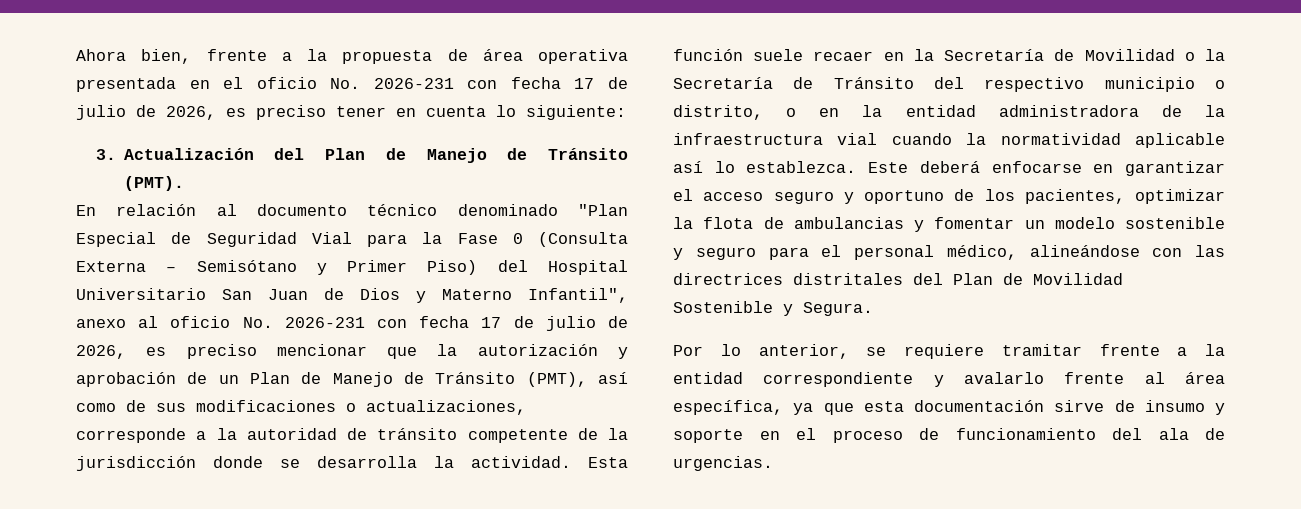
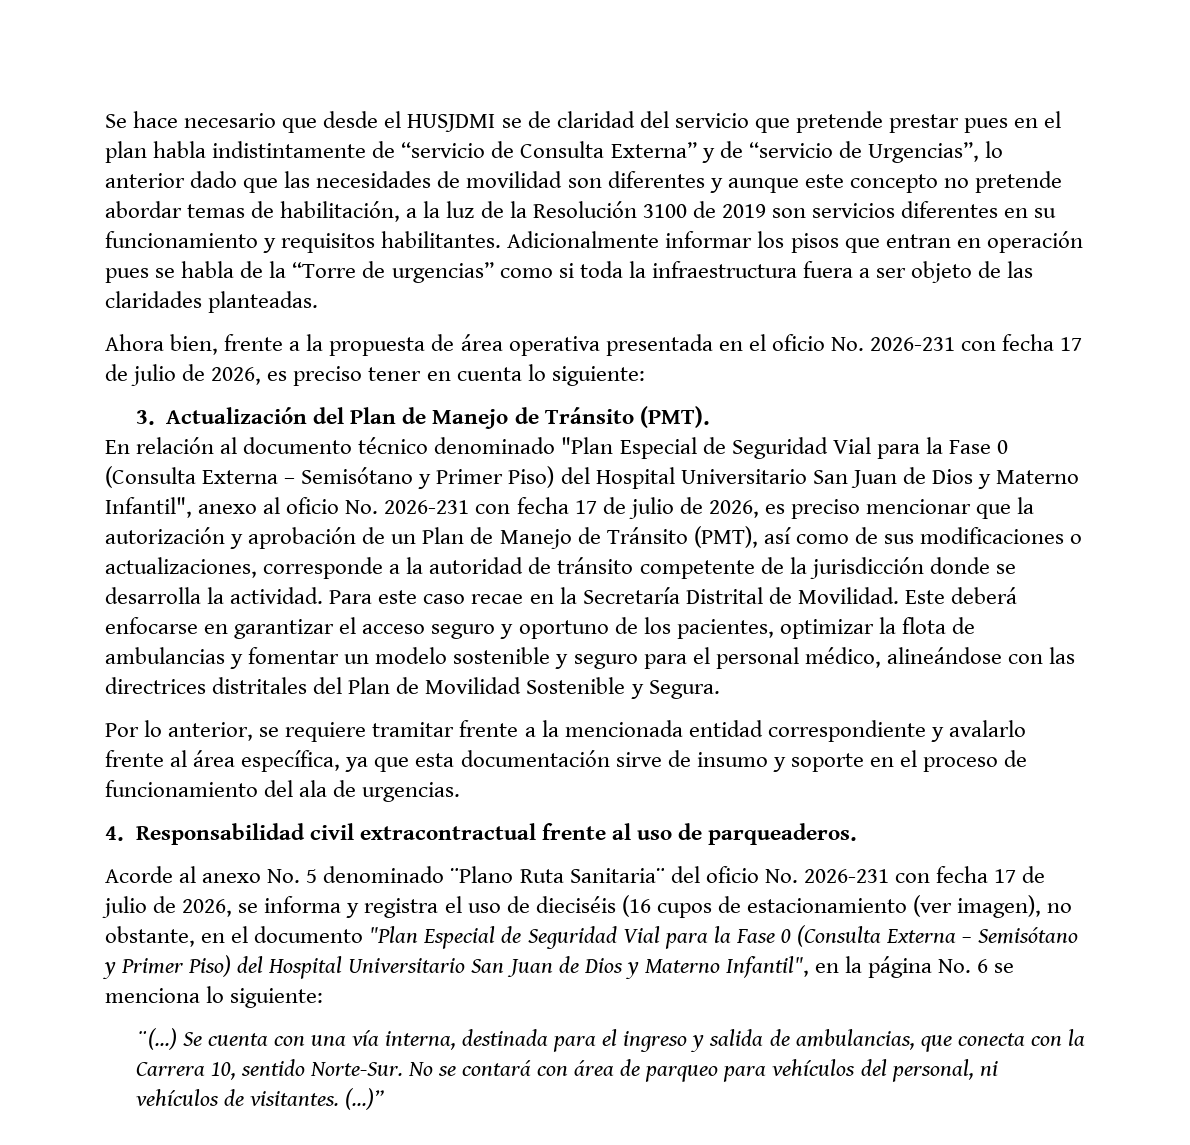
+ Se hace necesario que desde el HUSJDMI se de claridad del servicio que pretende prestar pues en el plan habla indistintamente de “servicio de Consulta Externa” y de “servicio de Urgencias”, lo anterior dado que las necesidades de movilidad son diferentes y aunque este concepto no pretende abordar temas de habilitación, a la luz de la Resolución 3100 de 2019 son servicios diferentes en su funcionamiento y requisitos habilitantes. Adicionalmente informar los pisos que entran en operación pues se habla de la “Torre de urgencias” como si toda la infraestructura fuera a ser objeto de las claridades planteadas.
- Esta función suele recaer en la Secretaría de Movilidad o la Secretaría de Tránsito del respectivo municipio o distrito, o en la entidad administradora de la infraestructura vial cuando la normatividad aplicable así lo establezca.
+ Para este caso recae en la Secretaría Distrital de Movilidad.
- Por lo anterior, se requiere tramitar frente a la entidad correspondiente y avalarlo frente al área específica, ya que esta documentación sirve de insumo y soporte en el proceso de funcionamiento del ala de urgencias.
+ Por lo anterior, se requiere tramitar frente a la mencionada entidad correspondiente y avalarlo frente al área específica, ya que esta documentación sirve de insumo y soporte en el proceso de funcionamiento del ala de urgencias.
+ 4. Responsabilidad civil extracontractual frente al uso de parqueaderos.
+ Acorde al anexo No. 5 denominado ¨Plano Ruta Sanitaria¨ del oficio No. 2026-231 con fecha 17 de julio de 2026, se informa y registra el uso de dieciséis (16 cupos de estacionamiento (ver imagen), no obstante, en el documento "Plan Especial de Seguridad Vial para la Fase 0 (Consulta Externa – Semisótano y Primer Piso) del Hospital Universitario San Juan de Dios y Materno Infantil", en la página No. 6 se menciona lo siguiente:
+ ¨(...) Se cuenta con una vía interna, destinada para el ingreso y salida de ambulancias, que conecta con la Carrera 10, sentido Norte-Sur. No se contará con área de parqueo para vehículos del personal, ni vehículos de visitantes. (...)”

